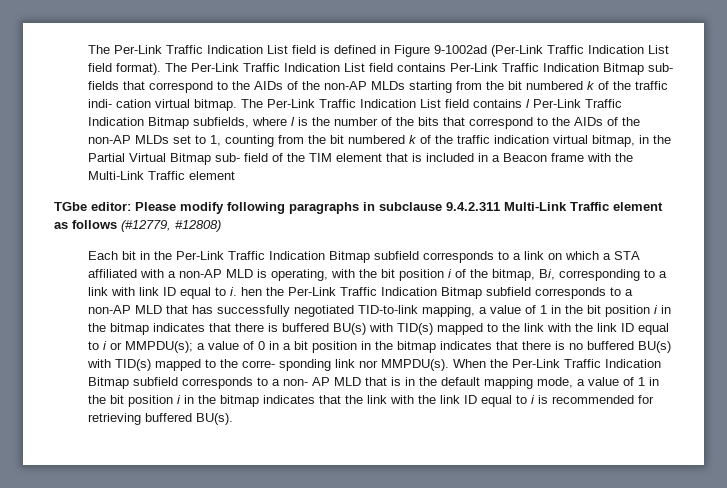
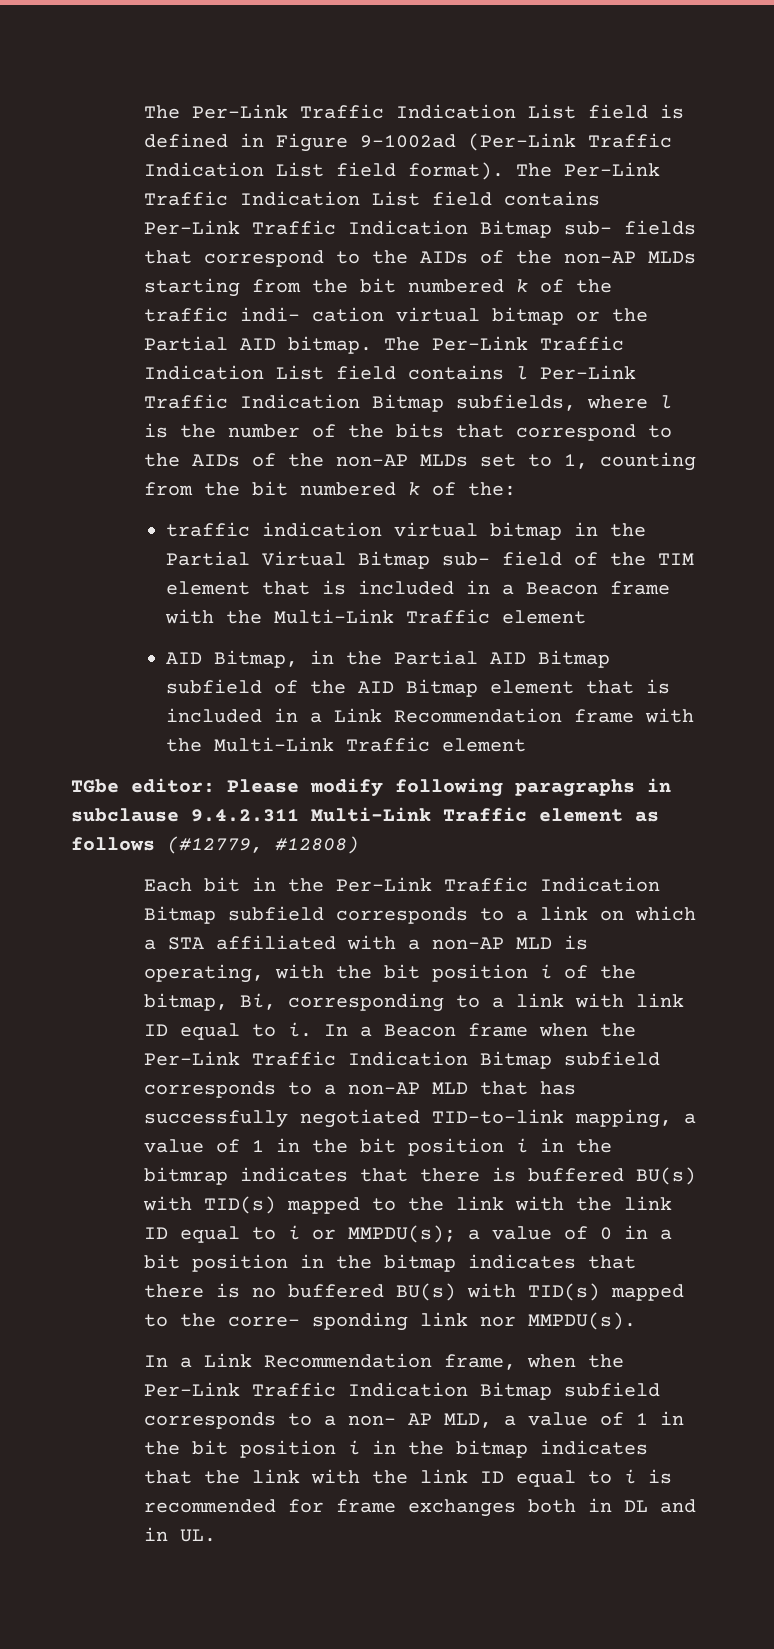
- The Per-Link Traffic Indication List field contains Per-Link Traffic Indication Bitmap sub- fields that correspond to the AIDs of the non-AP MLDs starting from the bit numbered k of the traffic indi- cation virtual bitmap.
+ The Per-Link Traffic Indication List field contains Per-Link Traffic Indication Bitmap sub- fields that correspond to the AIDs of the non-AP MLDs starting from the bit numbered k of the traffic indi- cation virtual bitmap or the Partial AID bitmap.
- The Per-Link Traffic Indication List field contains l Per-Link Traffic Indication Bitmap subfields, where l is the number of the bits that correspond to the AIDs of the non-AP MLDs set to 1, counting from the bit numbered k of the traffic indication virtual bitmap, in the Partial Virtual Bitmap sub- field of the TIM element that is included in a Beacon frame with the Multi-Link Traffic element
+ The Per-Link Traffic Indication List field contains l Per-Link Traffic Indication Bitmap subfields, where l is the number of the bits that correspond to the AIDs of the non-AP MLDs set to 1, counting from the bit numbered k of the:
+ traffic indication virtual bitmap in the Partial Virtual Bitmap sub- field of the TIM element that is included in a Beacon frame with the Multi-Link Traffic element
+ AID Bitmap, in the Partial AID Bitmap subfield of the AID Bitmap element that is included in a Link Recommendation frame with the Multi-Link Traffic element
- Each bit in the Per-Link Traffic Indication Bitmap subfield corresponds to a link on which a STA affiliated with a non-AP MLD is operating, with the bit position i of the bitmap, Bi, corresponding to a link with link ID equal to i. hen the Per-Link Traffic Indication Bitmap subfield corresponds to a non-AP MLD that has successfully negotiated TID-to-link mapping, a value of 1 in the bit position i in the bitmap indicates that there is buffered BU(s) with TID(s) mapped to the link with the link ID equal to i or MMPDU(s);
+ Each bit in the Per-Link Traffic Indication Bitmap subfield corresponds to a link on which a STA affiliated with a non-AP MLD is operating, with the bit position i of the bitmap, Bi, corresponding to a link with link ID equal to i. In a Beacon frame when the Per-Link Traffic Indication Bitmap subfield corresponds to a non-AP MLD that has successfully negotiated TID-to-link mapping, a value of 1 in the bit position i in the bitmrap indicates that there is buffered BU(s) with TID(s) mapped to the link with the link ID equal to i or MMPDU(s);
- a value of 0 in a bit position in the bitmap indicates that there is no buffered BU(s) with TID(s) mapped to the corre- sponding link nor MMPDU(s). When the Per-Link Traffic Indication Bitmap subfield corresponds to a non- AP MLD that is in the default mapping mode, a value of 1 in the bit position i in the bitmap indicates that the link with the link ID equal to i is recommended for retrieving buffered BU(s).
+ a value of 0 in a bit position in the bitmap indicates that there is no buffered BU(s) with TID(s) mapped to the corre- sponding link nor MMPDU(s).
+ In a Link Recommendation frame, when the Per-Link Traffic Indication Bitmap subfield corresponds to a non- AP MLD, a value of 1 in the bit position i in the bitmap indicates that the link with the link ID equal to i is recommended for frame exchanges both in DL and in UL.

